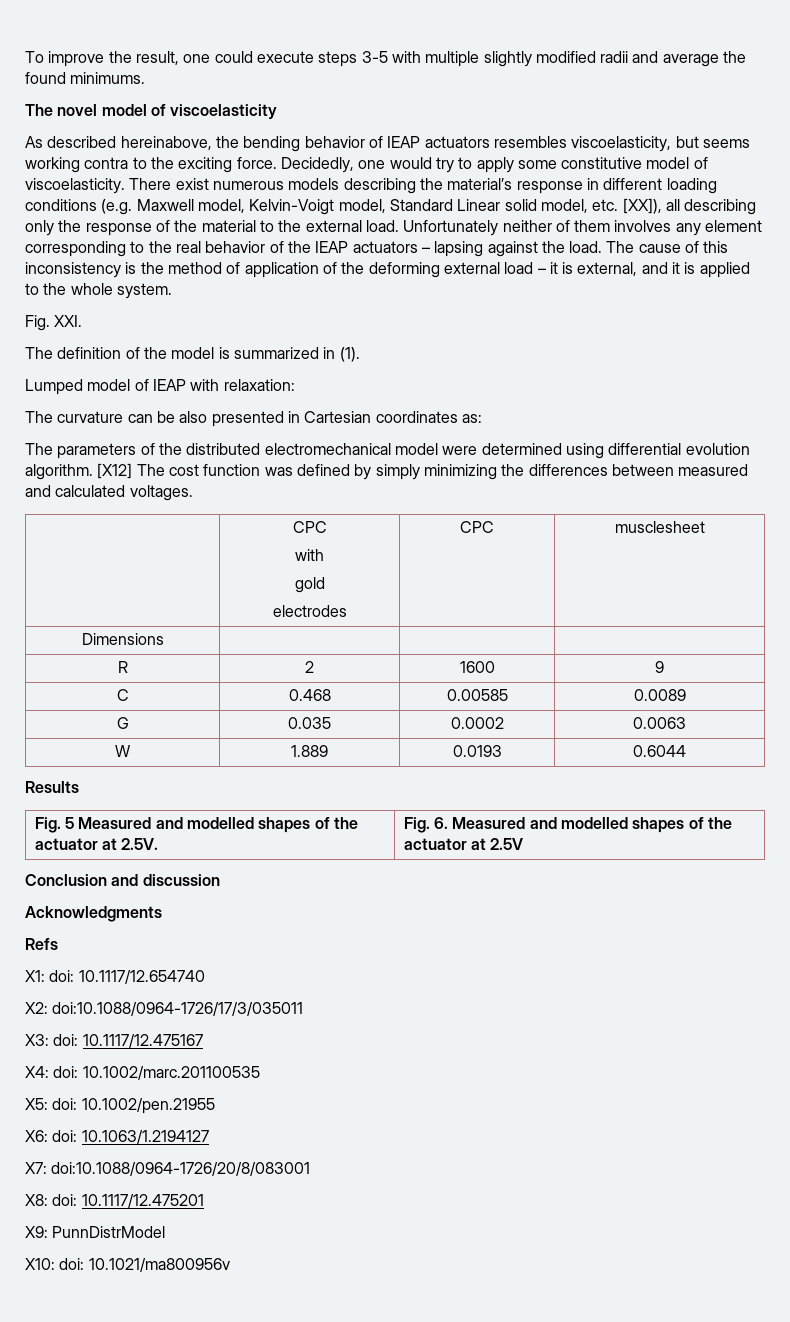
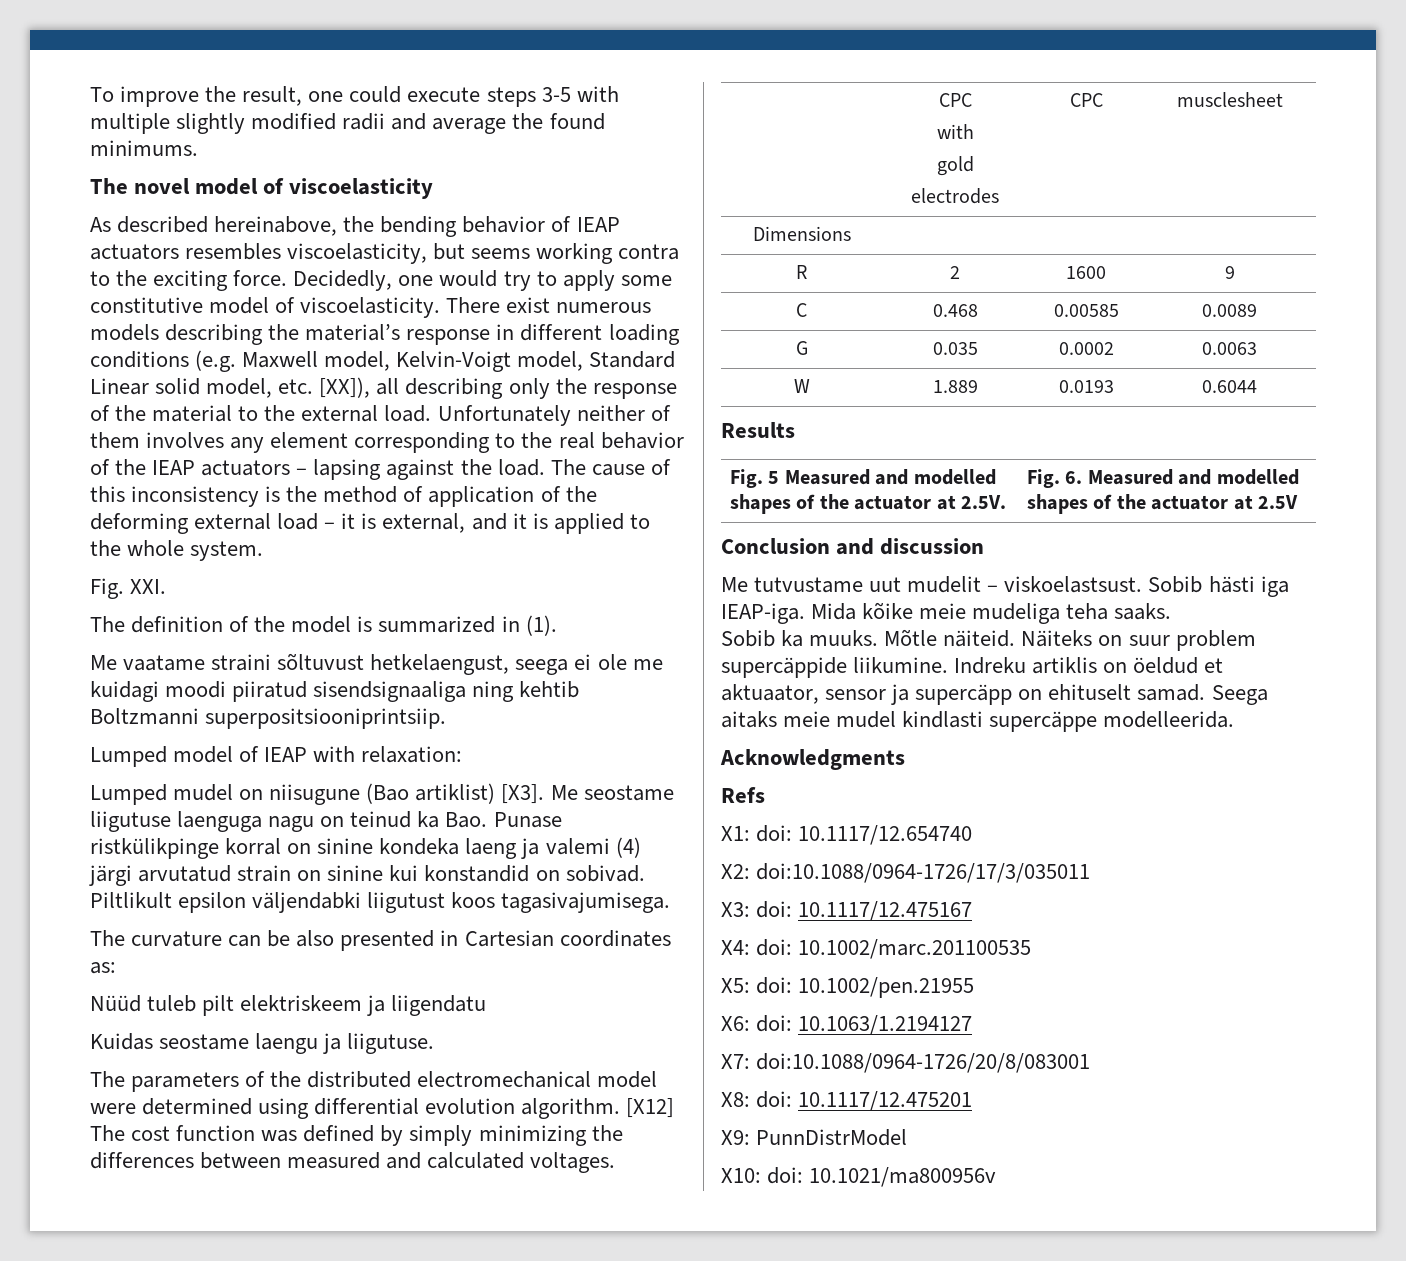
+ Me vaatame straini sõltuvust hetkelaengust, seega ei ole me kuidagi moodi piiratud sisendsignaaliga ning kehtib Boltzmanni superpositsiooniprintsiip.
+ Lumped mudel on niisugune (Bao artiklist) [X3]. Me seostame liigutuse laenguga nagu on teinud ka Bao. Punase ristkülikpinge korral on sinine kondeka laeng ja valemi (4) järgi arvutatud strain on sinine kui konstandid on sobivad. Piltlikult epsilon väljendabki liigutust koos tagasivajumisega.
+ Nüüd tuleb pilt elektriskeem ja liigendatu
+ Kuidas seostame laengu ja liigutuse.
+ Me tutvustame uut mudelit – viskoelastsust. Sobib hästi iga IEAP-iga. Mida kõike meie mudeliga teha saaks.
+ Sobib ka muuks. Mõtle näiteid. Näiteks on suur problem supercäppide liikumine. Indreku artiklis on öeldud et aktuaator, sensor ja supercäpp on ehituselt samad. Seega aitaks meie mudel kindlasti supercäppe modelleerida.

